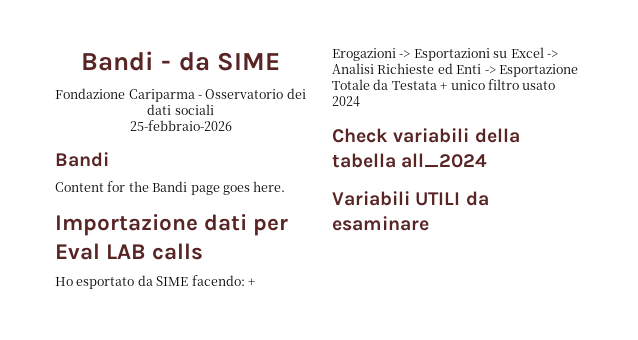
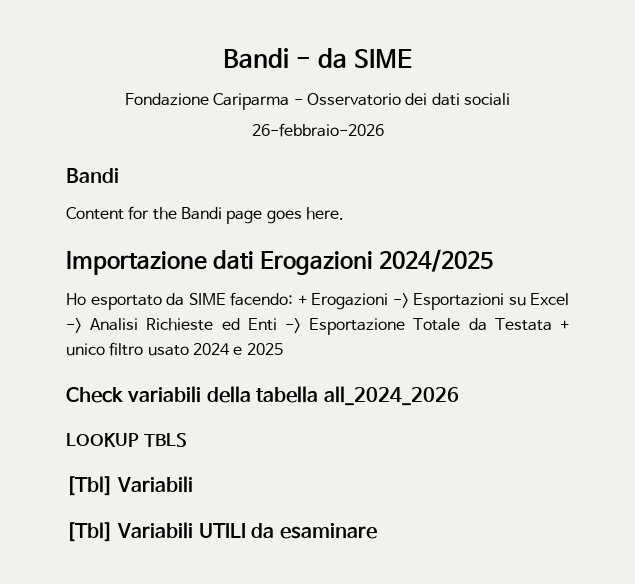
- 25-febbraio-2026
+ 26-febbraio-2026
- Importazione dati per Eval LAB calls
+ Importazione dati Erogazioni 2024/2025
- Ho esportato da SIME facendo: + Erogazioni -> Esportazioni su Excel -> Analisi Richieste ed Enti -> Esportazione Totale da Testata + unico filtro usato 2024
+ Ho esportato da SIME facendo: + Erogazioni -> Esportazioni su Excel -> Analisi Richieste ed Enti -> Esportazione Totale da Testata + unico filtro usato 2024 e 2025
- Check variabili della tabella all_2024
- Variabili UTILI da esaminare
+ Check variabili della tabella all_2024_2026
+ LOOKUP TBLS
+ [Tbl] Variabili
+ [Tbl] Variabili UTILI da esaminare

